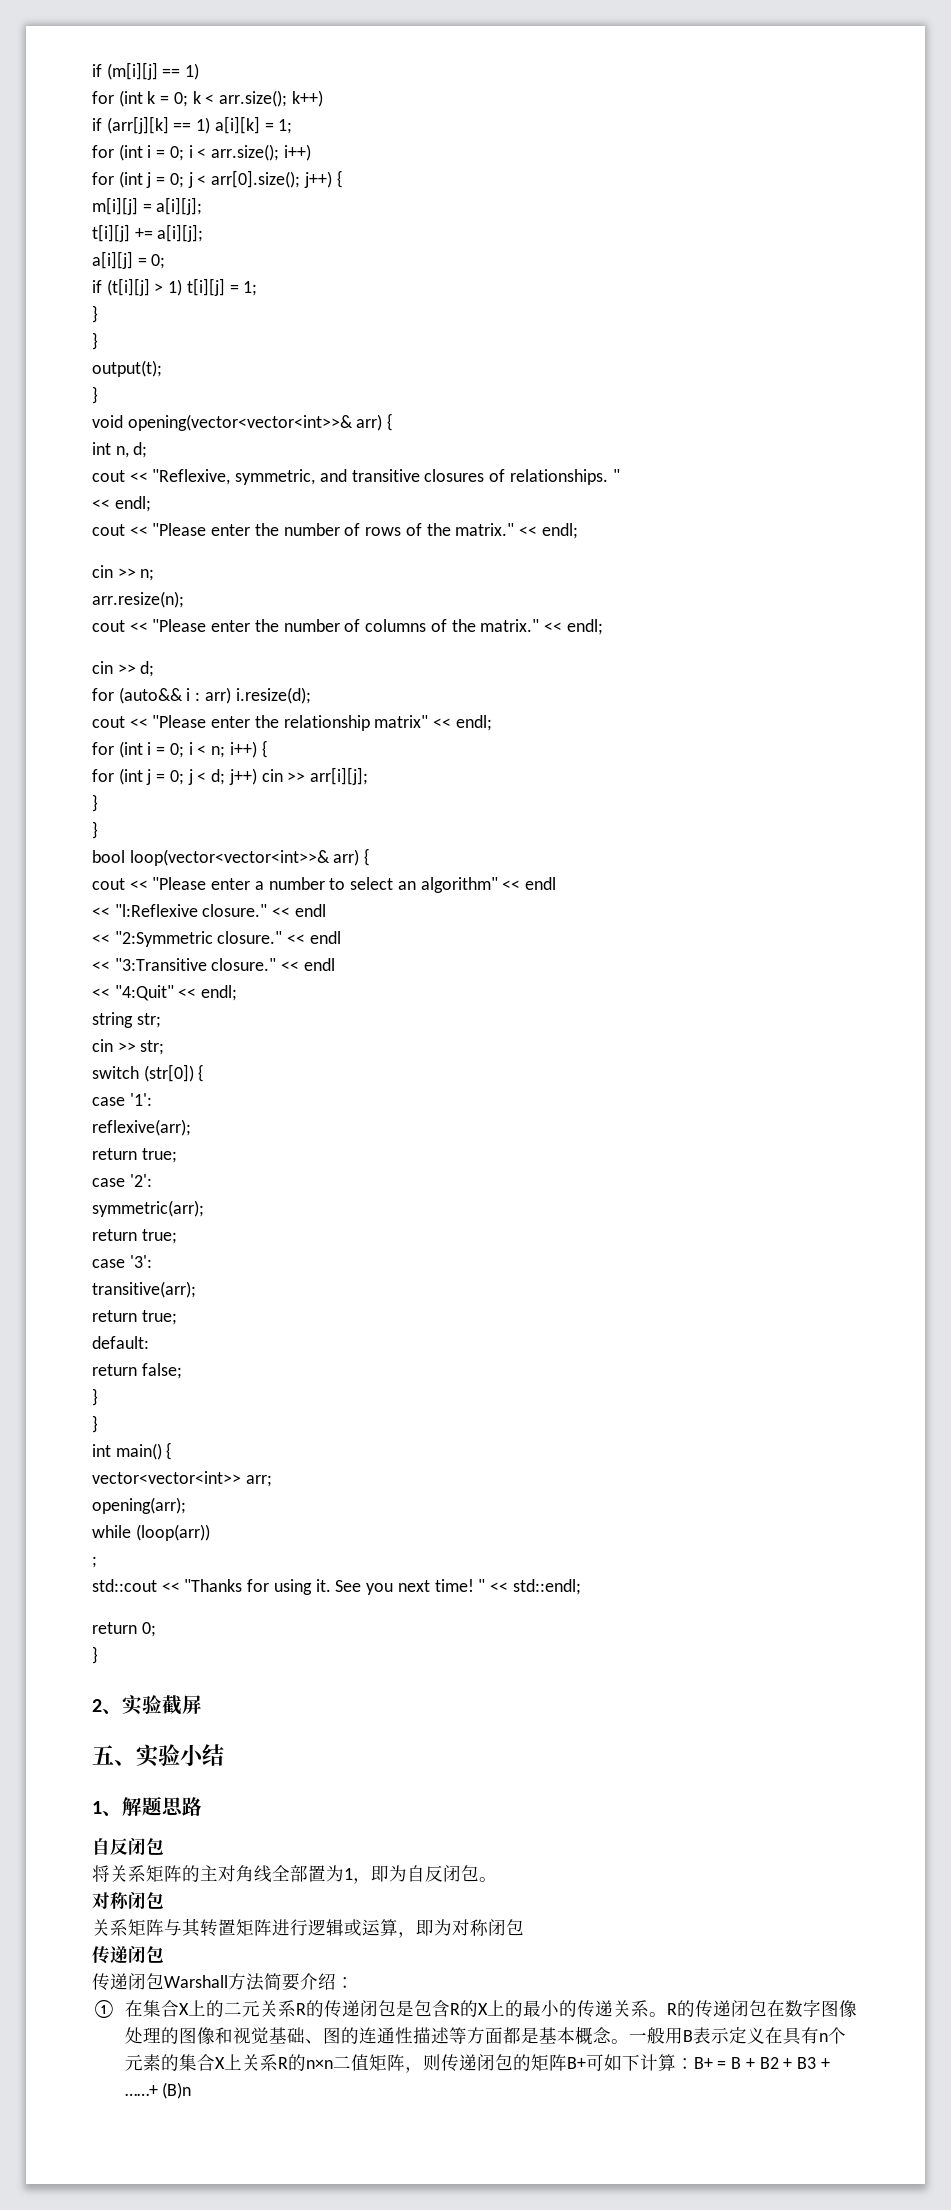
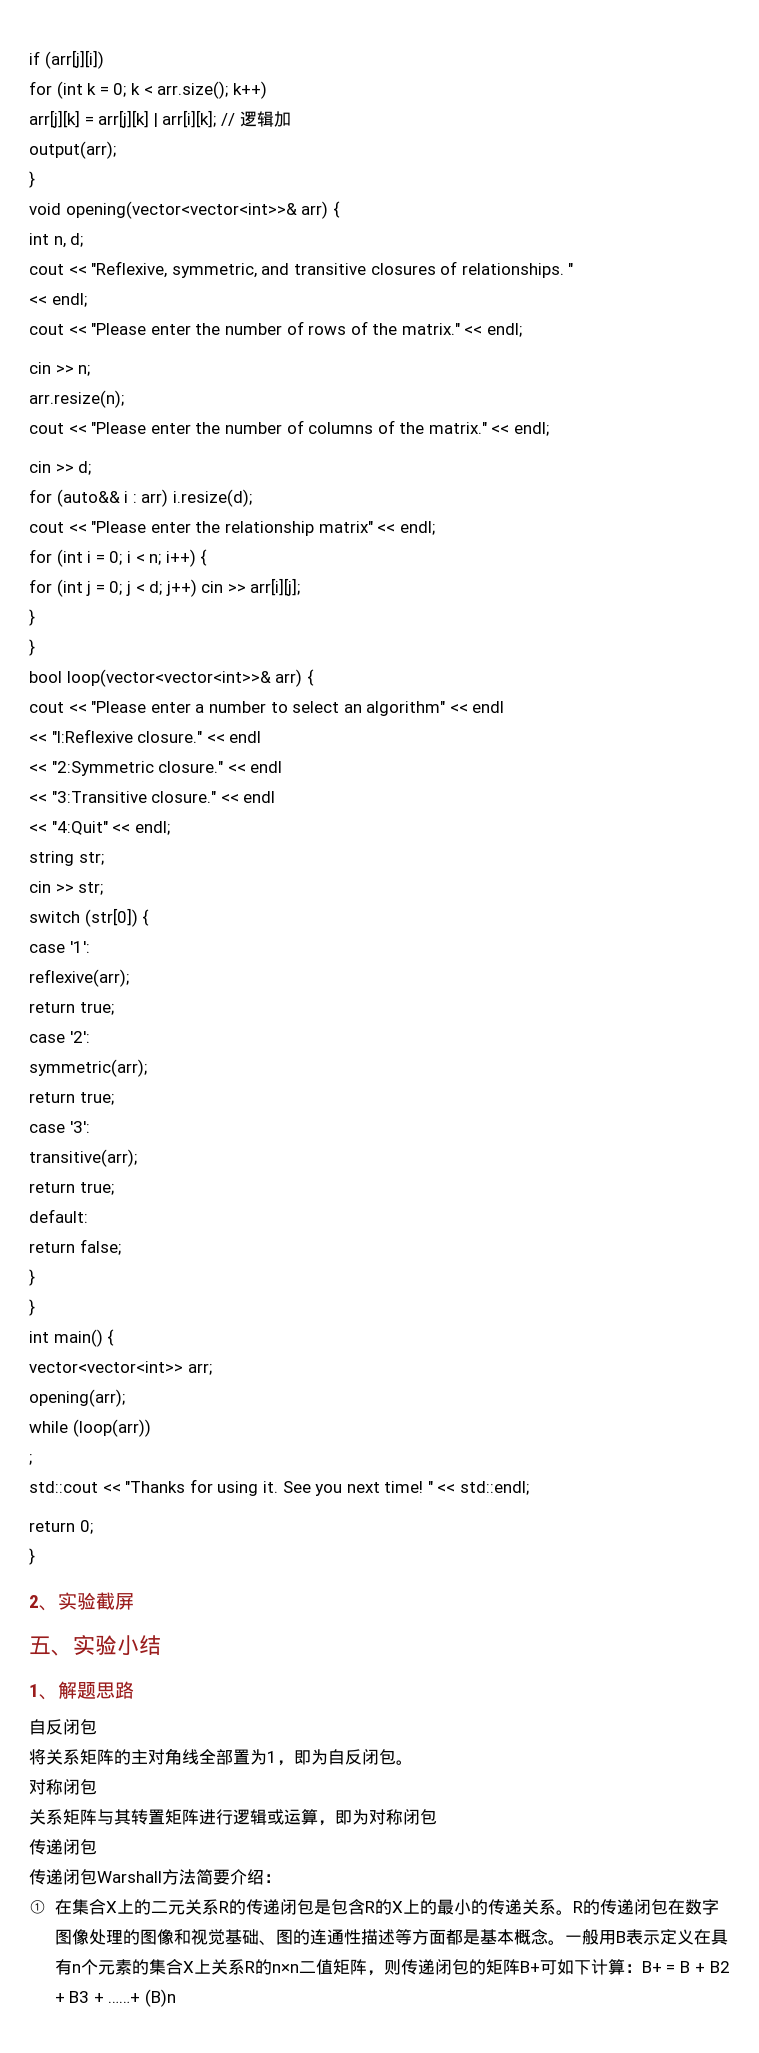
- if (m[i][j] == 1)
+ if (arr[j][i])
- if (arr[j][k] == 1) a[i][k] = 1;
- for (int i = 0; i < arr.size(); i++)
- for (int j = 0; j < arr[0].size(); j++) {
- m[i][j] = a[i][j];
- t[i][j] += a[i][j];
- a[i][j] = 0;
- if (t[i][j] > 1) t[i][j] = 1;
- }
- }
- output(t);
+ arr[j][k] = arr[j][k] | arr[i][k]; // 逻辑加
+ output(arr);

